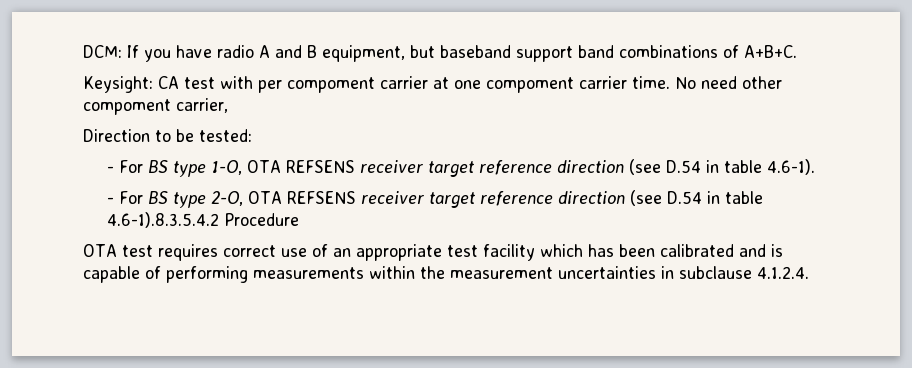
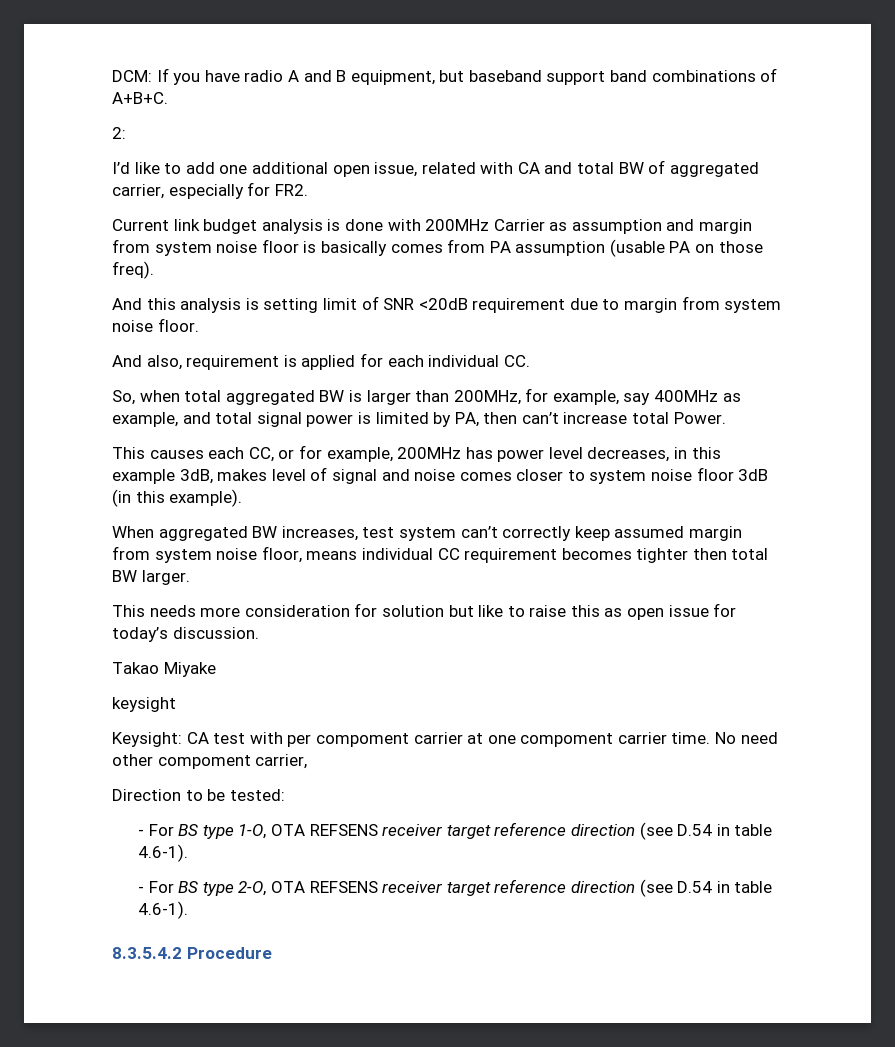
+ 2:
+ I’d like to add one additional open issue, related with CA and total BW of aggregated carrier, especially for FR2.
+ Current link budget analysis is done with 200MHz Carrier as assumption and margin from system noise floor is basically comes from PA assumption (usable PA on those freq).
+ And this analysis is setting limit of SNR <20dB requirement due to margin from system noise floor.
+ And also, requirement is applied for each individual CC.
+ So, when total aggregated BW is larger than 200MHz, for example, say 400MHz as example, and total signal power is limited by PA, then can’t increase total Power.
+ This causes each CC, or for example, 200MHz has power level decreases, in this example 3dB, makes level of signal and noise comes closer to system noise floor 3dB (in this example).
+ When aggregated BW increases, test system can’t correctly keep assumed margin from system noise floor, means individual CC requirement becomes tighter then total BW larger.
+ This needs more consideration for solution but like to raise this as open issue for today’s discussion.
+ Takao Miyake
+ keysight
- - For BS type 2-O, OTA REFSENS receiver target reference direction (see D.54 in table 4.6-1).8.3.5.4.2 Procedure
+ - For BS type 2-O, OTA REFSENS receiver target reference direction (see D.54 in table 4.6-1).
+ 8.3.5.4.2 Procedure
- OTA test requires correct use of an appropriate test facility which has been calibrated and is capable of performing measurements within the measurement uncertainties in subclause 4.1.2.4.

